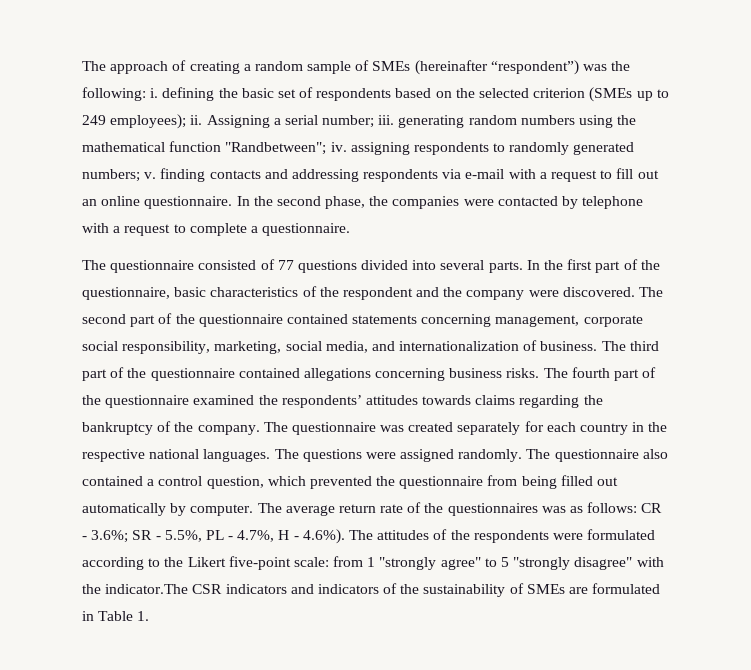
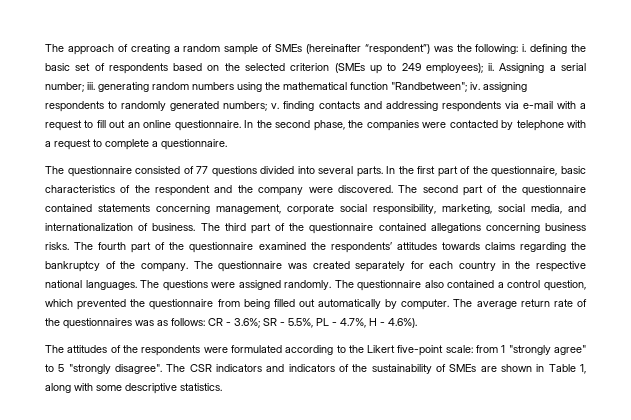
- The average return rate of the questionnaires was as follows: CR - 3.6%; SR - 5.5%, PL - 4.7%, H - 4.6%). The attitudes of the respondents were formulated according to the Likert five-point scale: from 1 "strongly agree" to 5 "strongly disagree" with the indicator.The CSR indicators and indicators of the sustainability of SMEs are formulated in Table 1.
+ The average return rate of the questionnaires was as follows: CR - 3.6%; SR - 5.5%, PL - 4.7%, H - 4.6%).
+ The attitudes of the respondents were formulated according to the Likert five-point scale: from 1 "strongly agree" to 5 "strongly disagree". The CSR indicators and indicators of the sustainability of SMEs are shown in Table 1, along with some descriptive statistics.

